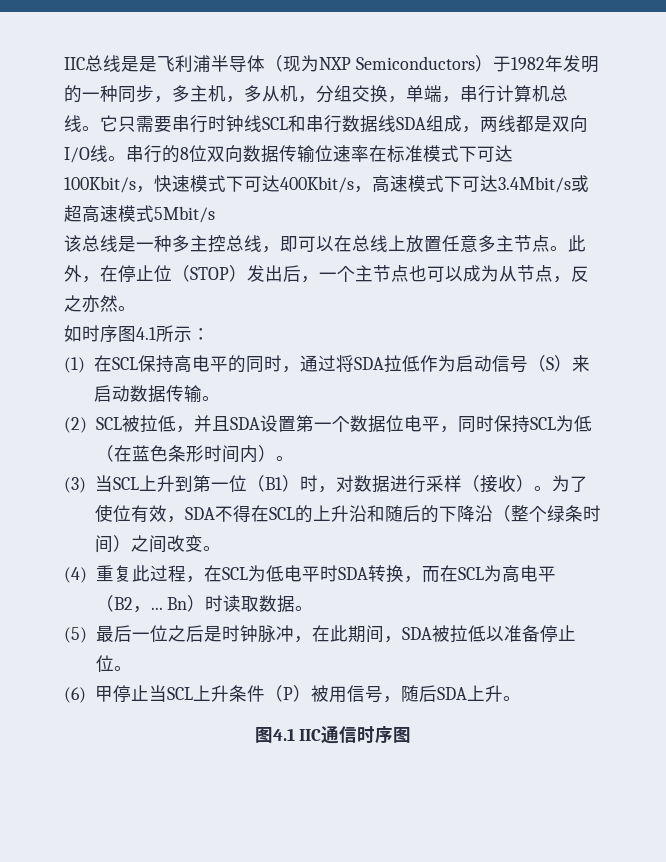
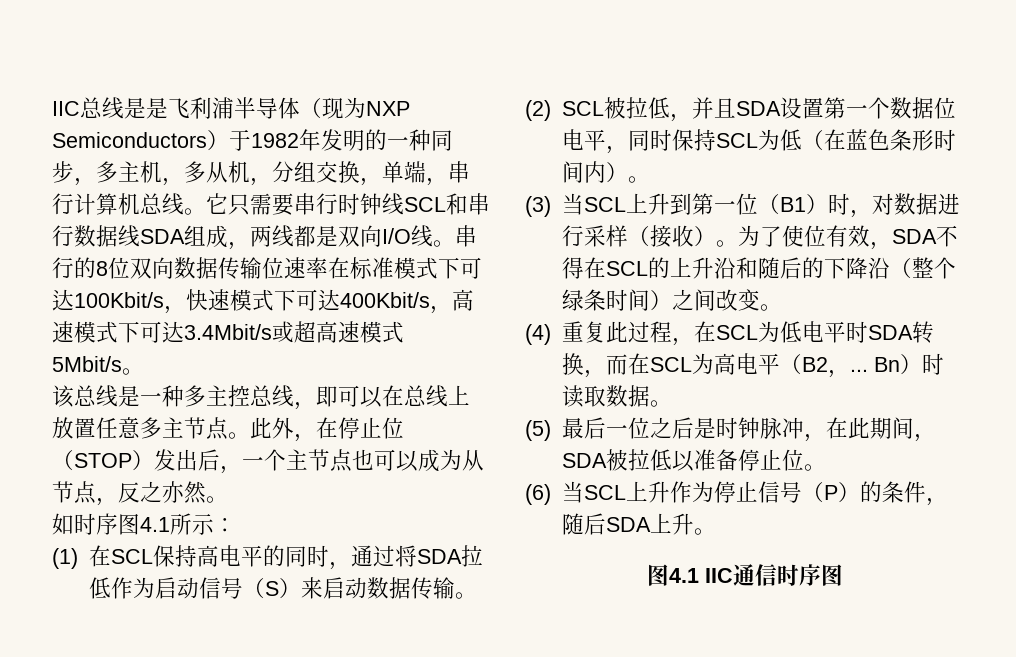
- 串行的8位双向数据传输位速率在标准模式下可达100Kbit/s，快速模式下可达400Kbit/s，高速模式下可达3.4Mbit/s或超高速模式5Mbit/s
+ 串行的8位双向数据传输位速率在标准模式下可达100Kbit/s，快速模式下可达400Kbit/s，高速模式下可达3.4Mbit/s或超高速模式5Mbit/s。
- (6)甲停止当SCL上升条件（P）被用信号，随后SDA上升。
+ (6)当SCL上升作为停止信号（P）的条件，随后SDA上升。

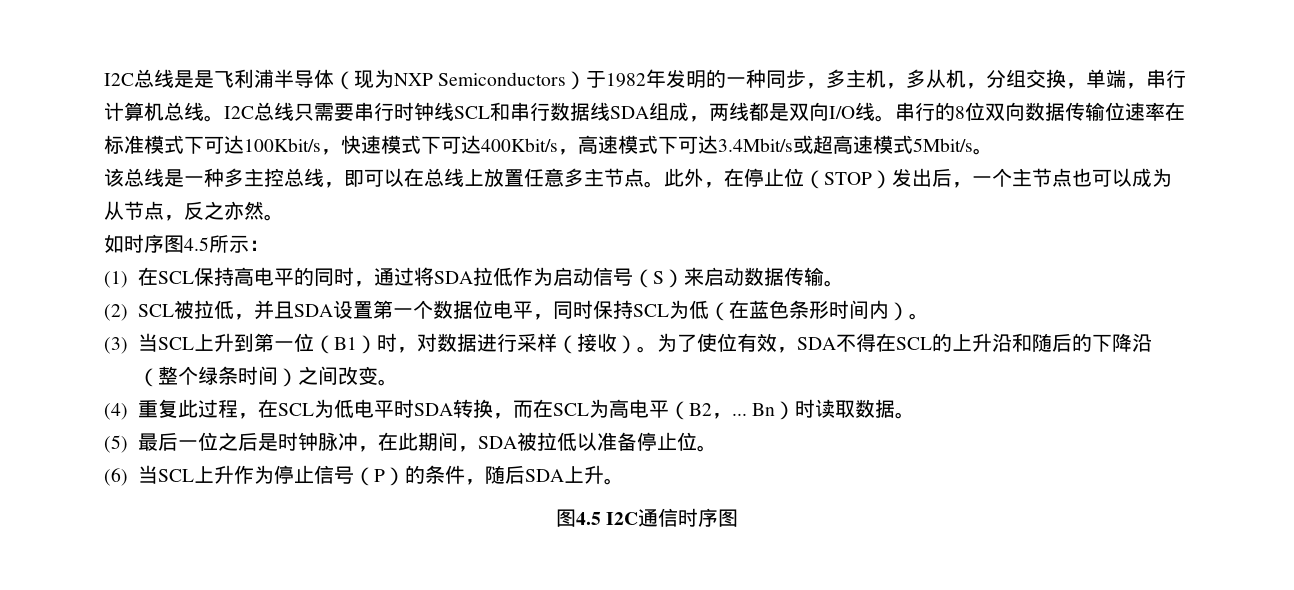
- IIC总线是是飞利浦半导体（现为NXP Semiconductors）于1982年发明的一种同步，多主机，多从机，分组交换，单端，串行计算机总线。
+ I2C总线是是飞利浦半导体（现为NXP Semiconductors）于1982年发明的一种同步，多主机，多从机，分组交换，单端，串行计算机总线。
- 它只需要串行时钟线SCL和串行数据线SDA组成，两线都是双向I/O线。
+ I2C总线只需要串行时钟线SCL和串行数据线SDA组成，两线都是双向I/O线。
- 如时序图4.1所示：
+ 如时序图4.5所示：
- 图4.1 IIC通信时序图
+ 图4.5 I2C通信时序图

